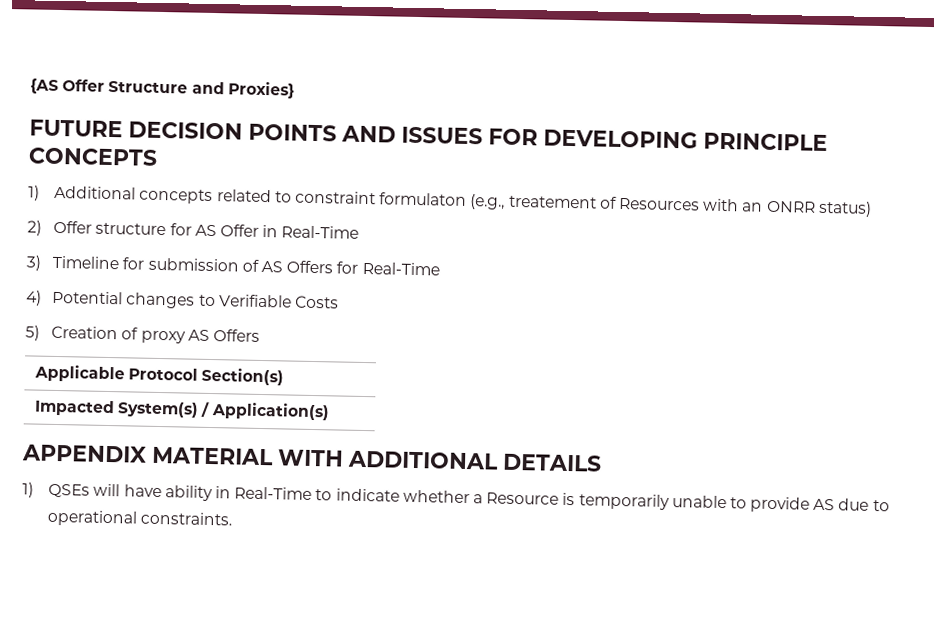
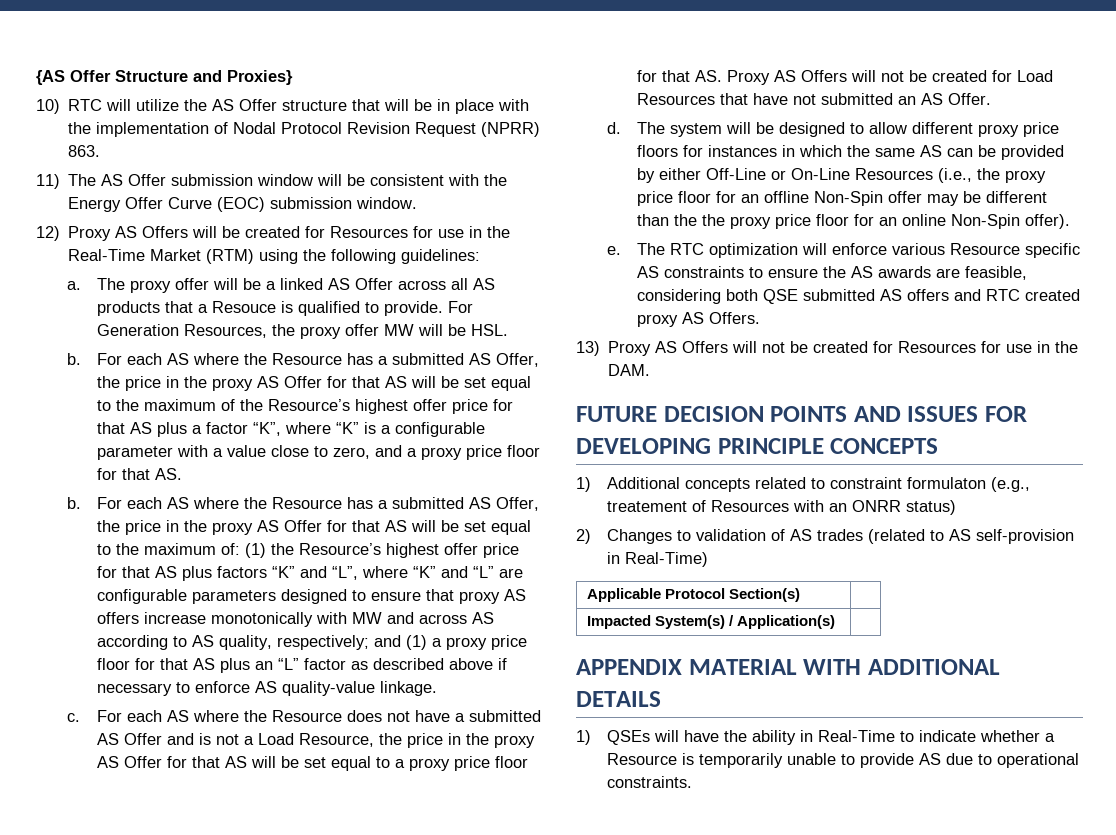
+ 10) RTC will utilize the AS Offer structure that will be in place with the implementation of Nodal Protocol Revision Request (NPRR) 863.
+ 11) The AS Offer submission window will be consistent with the Energy Offer Curve (EOC) submission window.
+ 12) Proxy AS Offers will be created for Resources for use in the Real-Time Market (RTM) using the following guidelines:
+ a. The proxy offer will be a linked AS Offer across all AS products that a Resouce is qualified to provide. For Generation Resources, the proxy offer MW will be HSL.
+ b. For each AS where the Resource has a submitted AS Offer, the price in the proxy AS Offer for that AS will be set equal to the maximum of the Resource’s highest offer price for that AS plus a factor “K”, where “K” is a configurable parameter with a value close to zero, and a proxy price floor for that AS.
+ b. For each AS where the Resource has a submitted AS Offer, the price in the proxy AS Offer for that AS will be set equal to the maximum of: (1) the Resource’s highest offer price for that AS plus factors “K” and “L”, where “K” and “L” are configurable parameters designed to ensure that proxy AS offers increase monotonically with MW and across AS according to AS quality, respectively; and (1) a proxy price floor for that AS plus an “L” factor as described above if necessary to enforce AS quality-value linkage.
+ c. For each AS where the Resource does not have a submitted AS Offer and is not a Load Resource, the price in the proxy AS Offer for that AS will be set equal to a proxy price floor for that AS. Proxy AS Offers will not be created for Load Resources that have not submitted an AS Offer.
+ d. The system will be designed to allow different proxy price floors for instances in which the same AS can be provided by either Off-Line or On-Line Resources (i.e., the proxy price floor for an offline Non-Spin offer may be different than the the proxy price floor for an online Non-Spin offer).
+ e. The RTC optimization will enforce various Resource specific AS constraints to ensure the AS awards are feasible, considering both QSE submitted AS offers and RTC created proxy AS Offers.
+ 13) Proxy AS Offers will not be created for Resources for use in the DAM.
- 2) Offer structure for AS Offer in Real-Time
- 3) Timeline for submission of AS Offers for Real-Time
- 4) Potential changes to Verifiable Costs
- 5) Creation of proxy AS Offers
+ 2) Changes to validation of AS trades (related to AS self-provision in Real-Time)
- 1) QSEs will have ability in Real-Time to indicate whether a Resource is temporarily unable to provide AS due to operational constraints.
+ 1) QSEs will have the ability in Real-Time to indicate whether a Resource is temporarily unable to provide AS due to operational constraints.

